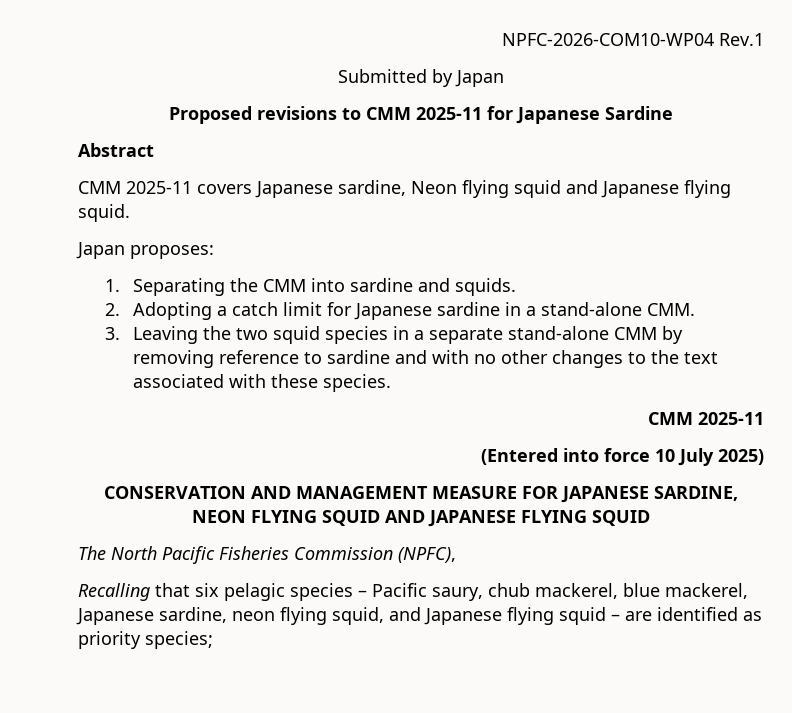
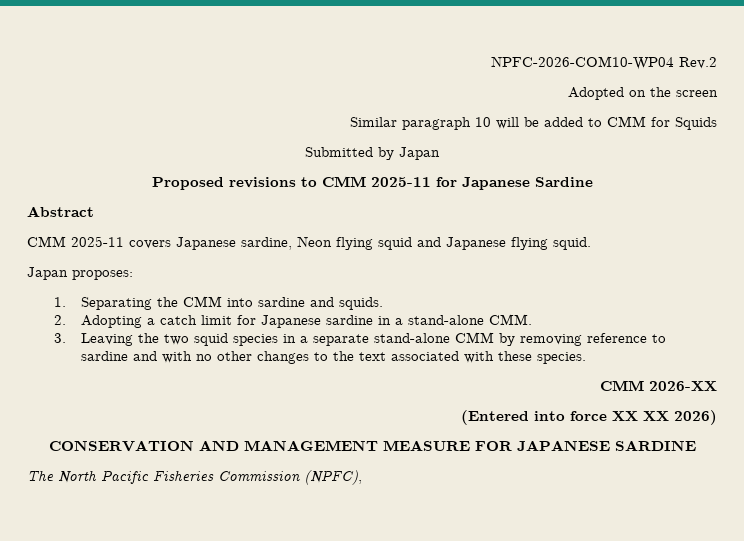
- NPFC-2026-COM10-WP04 Rev.1
+ NPFC-2026-COM10-WP04 Rev.2
+ Adopted on the screen
+ Similar paragraph 10 will be added to CMM for Squids
  3. Leaving the two squid species in a separate stand-alone CMM by removing reference to sardine and with no other changes to the text associated with these species.
- CMM 2025-11
+ CMM 2026-XX
- (Entered into force 10 July 2025)
+ (Entered into force XX XX 2026)
- CONSERVATION AND MANAGEMENT MEASURE FOR JAPANESE SARDINE, NEON FLYING SQUID AND JAPANESE FLYING SQUID
+ CONSERVATION AND MANAGEMENT MEASURE FOR JAPANESE SARDINE
- Recalling that six pelagic species – Pacific saury, chub mackerel, blue mackerel, Japanese sardine, neon flying squid, and Japanese flying squid – are identified as priority species;

